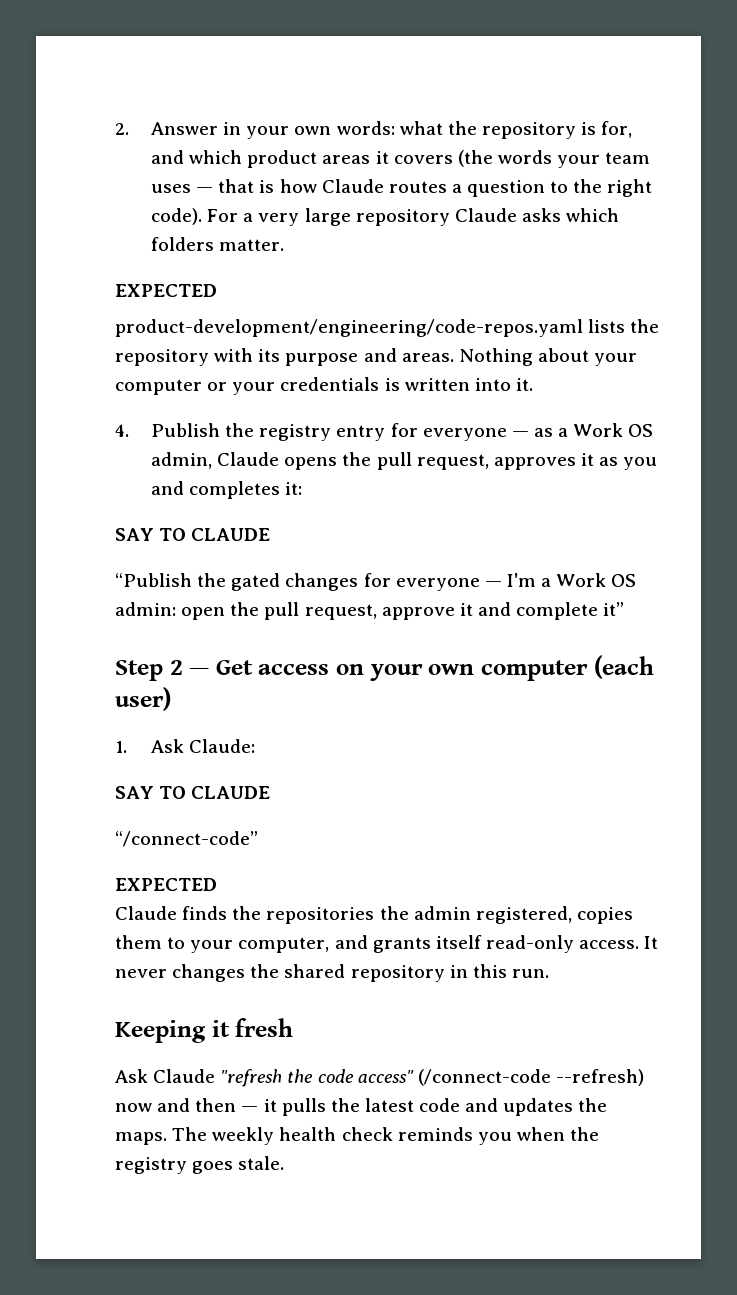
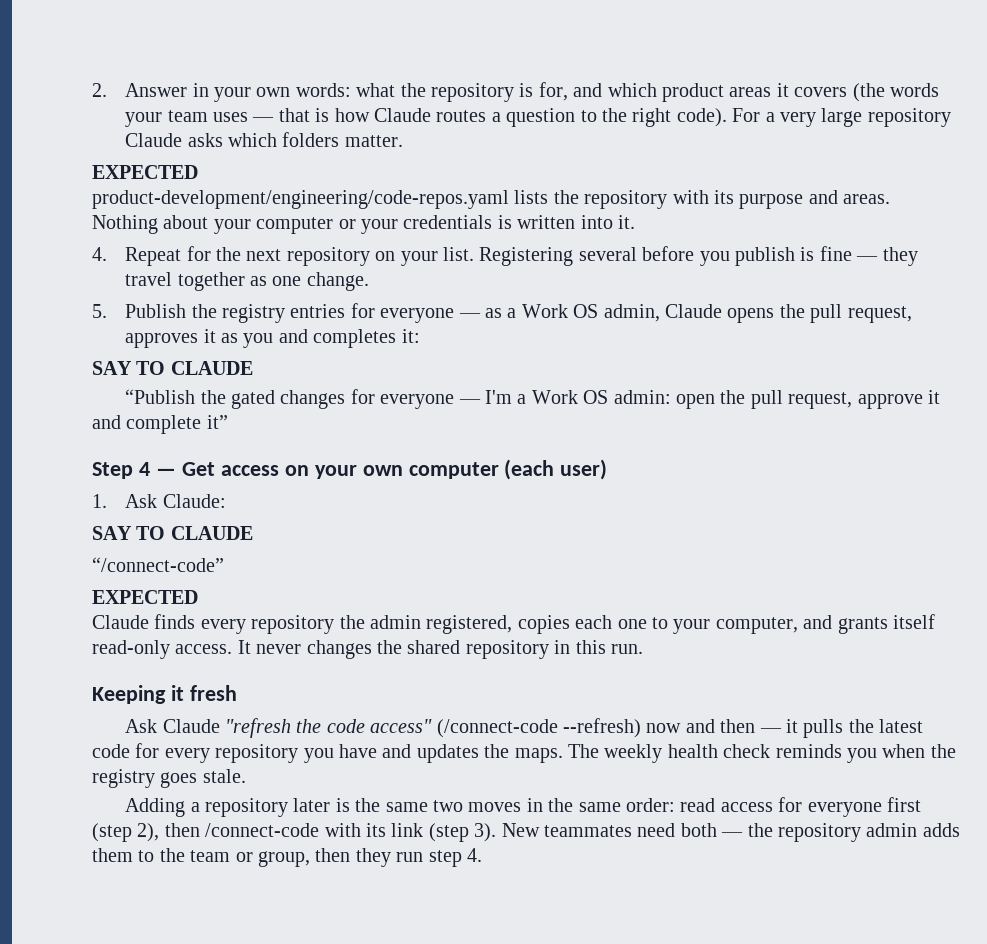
- 4. Publish the registry entry for everyone — as a Work OS admin, Claude opens the pull request, approves it as you and completes it:
+ 4. Repeat for the next repository on your list. Registering several before you publish is fine — they travel together as one change.
+ 5. Publish the registry entries for everyone — as a Work OS admin, Claude opens the pull request, approves it as you and completes it:
- Step 2 — Get access on your own computer (each user)
+ Step 4 — Get access on your own computer (each user)
- Claude finds the repositories the admin registered, copies them to your computer, and grants itself read-only access.
+ Claude finds every repository the admin registered, copies each one to your computer, and grants itself read-only access.
- Ask Claude "refresh the code access" (/connect-code --refresh) now and then — it pulls the latest code and updates the maps.
+ Ask Claude "refresh the code access" (/connect-code --refresh) now and then — it pulls the latest code for every repository you have and updates the maps.
+ Adding a repository later is the same two moves in the same order: read access for everyone first (step 2), then /connect-code with its link (step 3). New teammates need both — the repository admin adds them to the team or group, then they run step 4.

